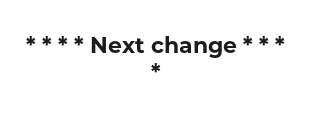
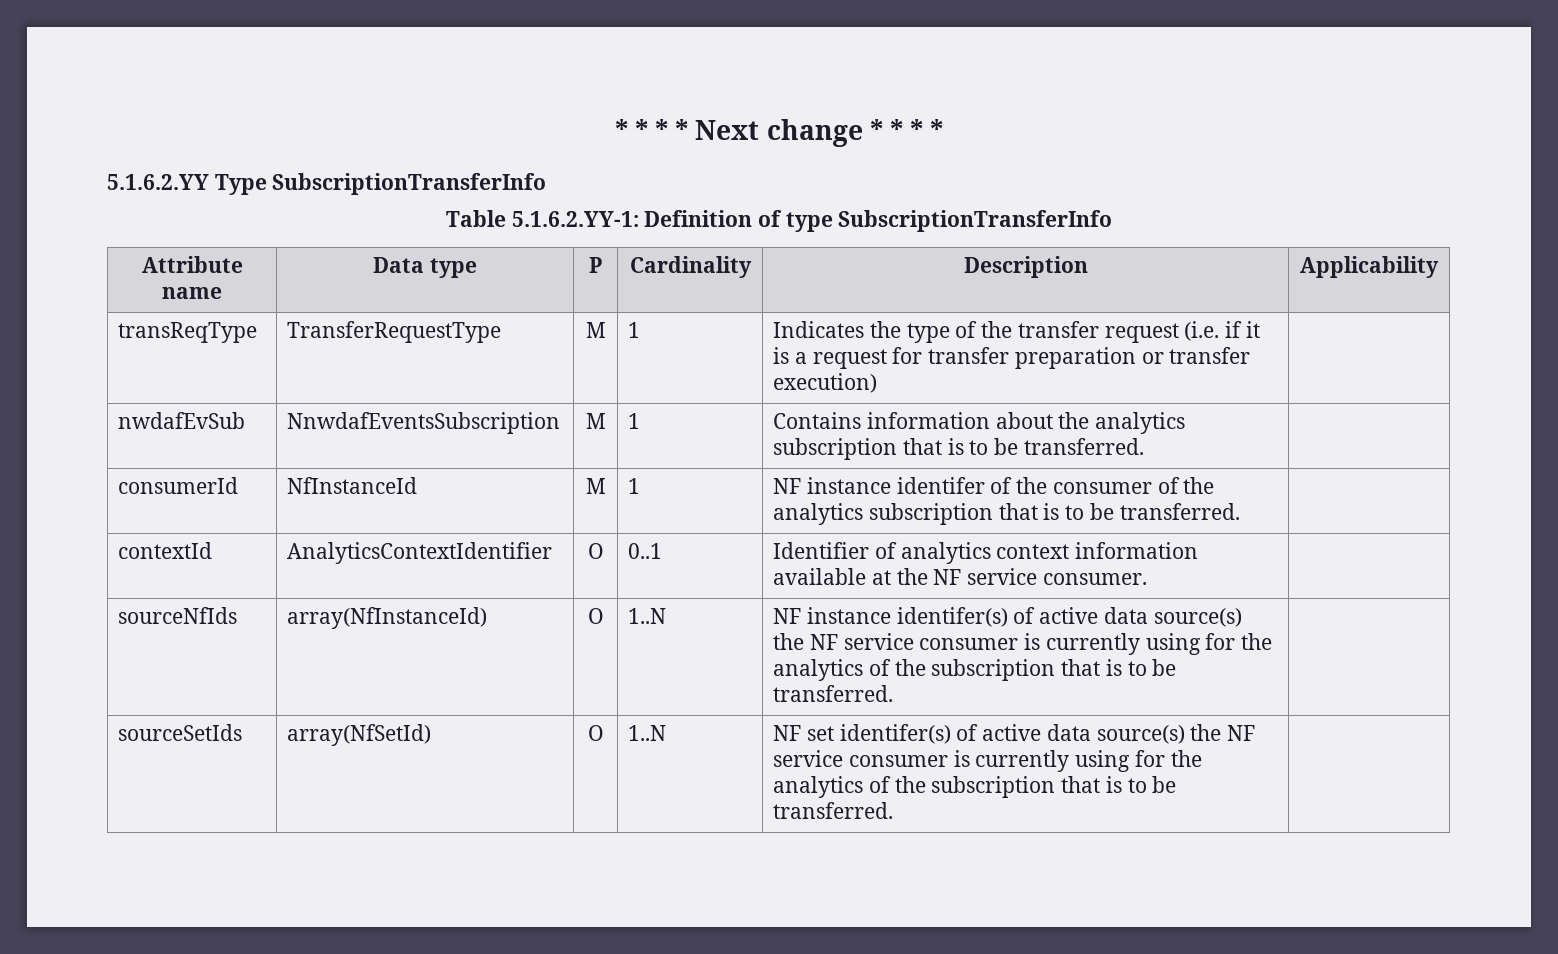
+ 5.1.6.2.YY Type SubscriptionTransferInfo
+ Table 5.1.6.2.YY-1: Definition of type SubscriptionTransferInfo
+ Attribute name | Data type | P | Cardinality | Description | Applicability
+ transReqType | TransferRequestType | M | 1 | Indicates the type of the transfer request (i.e. if it is a request for transfer preparation or transfer execution) |
+ nwdafEvSub | NnwdafEventsSubscription | M | 1 | Contains information about the analytics subscription that is to be transferred. |
+ consumerId | NfInstanceId | M | 1 | NF instance identifer of the consumer of the analytics subscription that is to be transferred. |
+ contextId | AnalyticsContextIdentifier | O | 0..1 | Identifier of analytics context information available at the NF service consumer. |
+ sourceNfIds | array(NfInstanceId) | O | 1..N | NF instance identifer(s) of active data source(s) the NF service consumer is currently using for the analytics of the subscription that is to be transferred. |
+ sourceSetIds | array(NfSetId) | O | 1..N | NF set identifer(s) of active data source(s) the NF service consumer is currently using for the analytics of the subscription that is to be transferred. |

